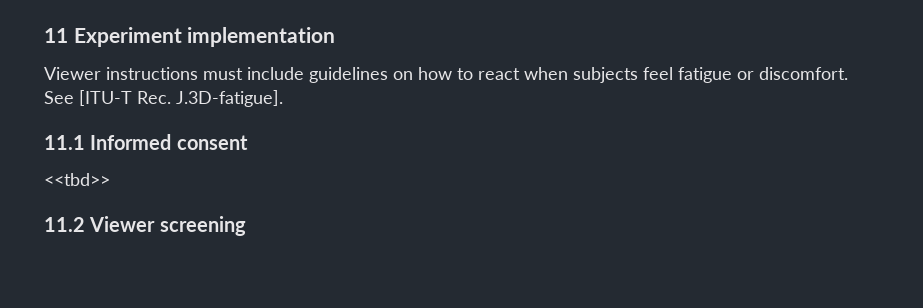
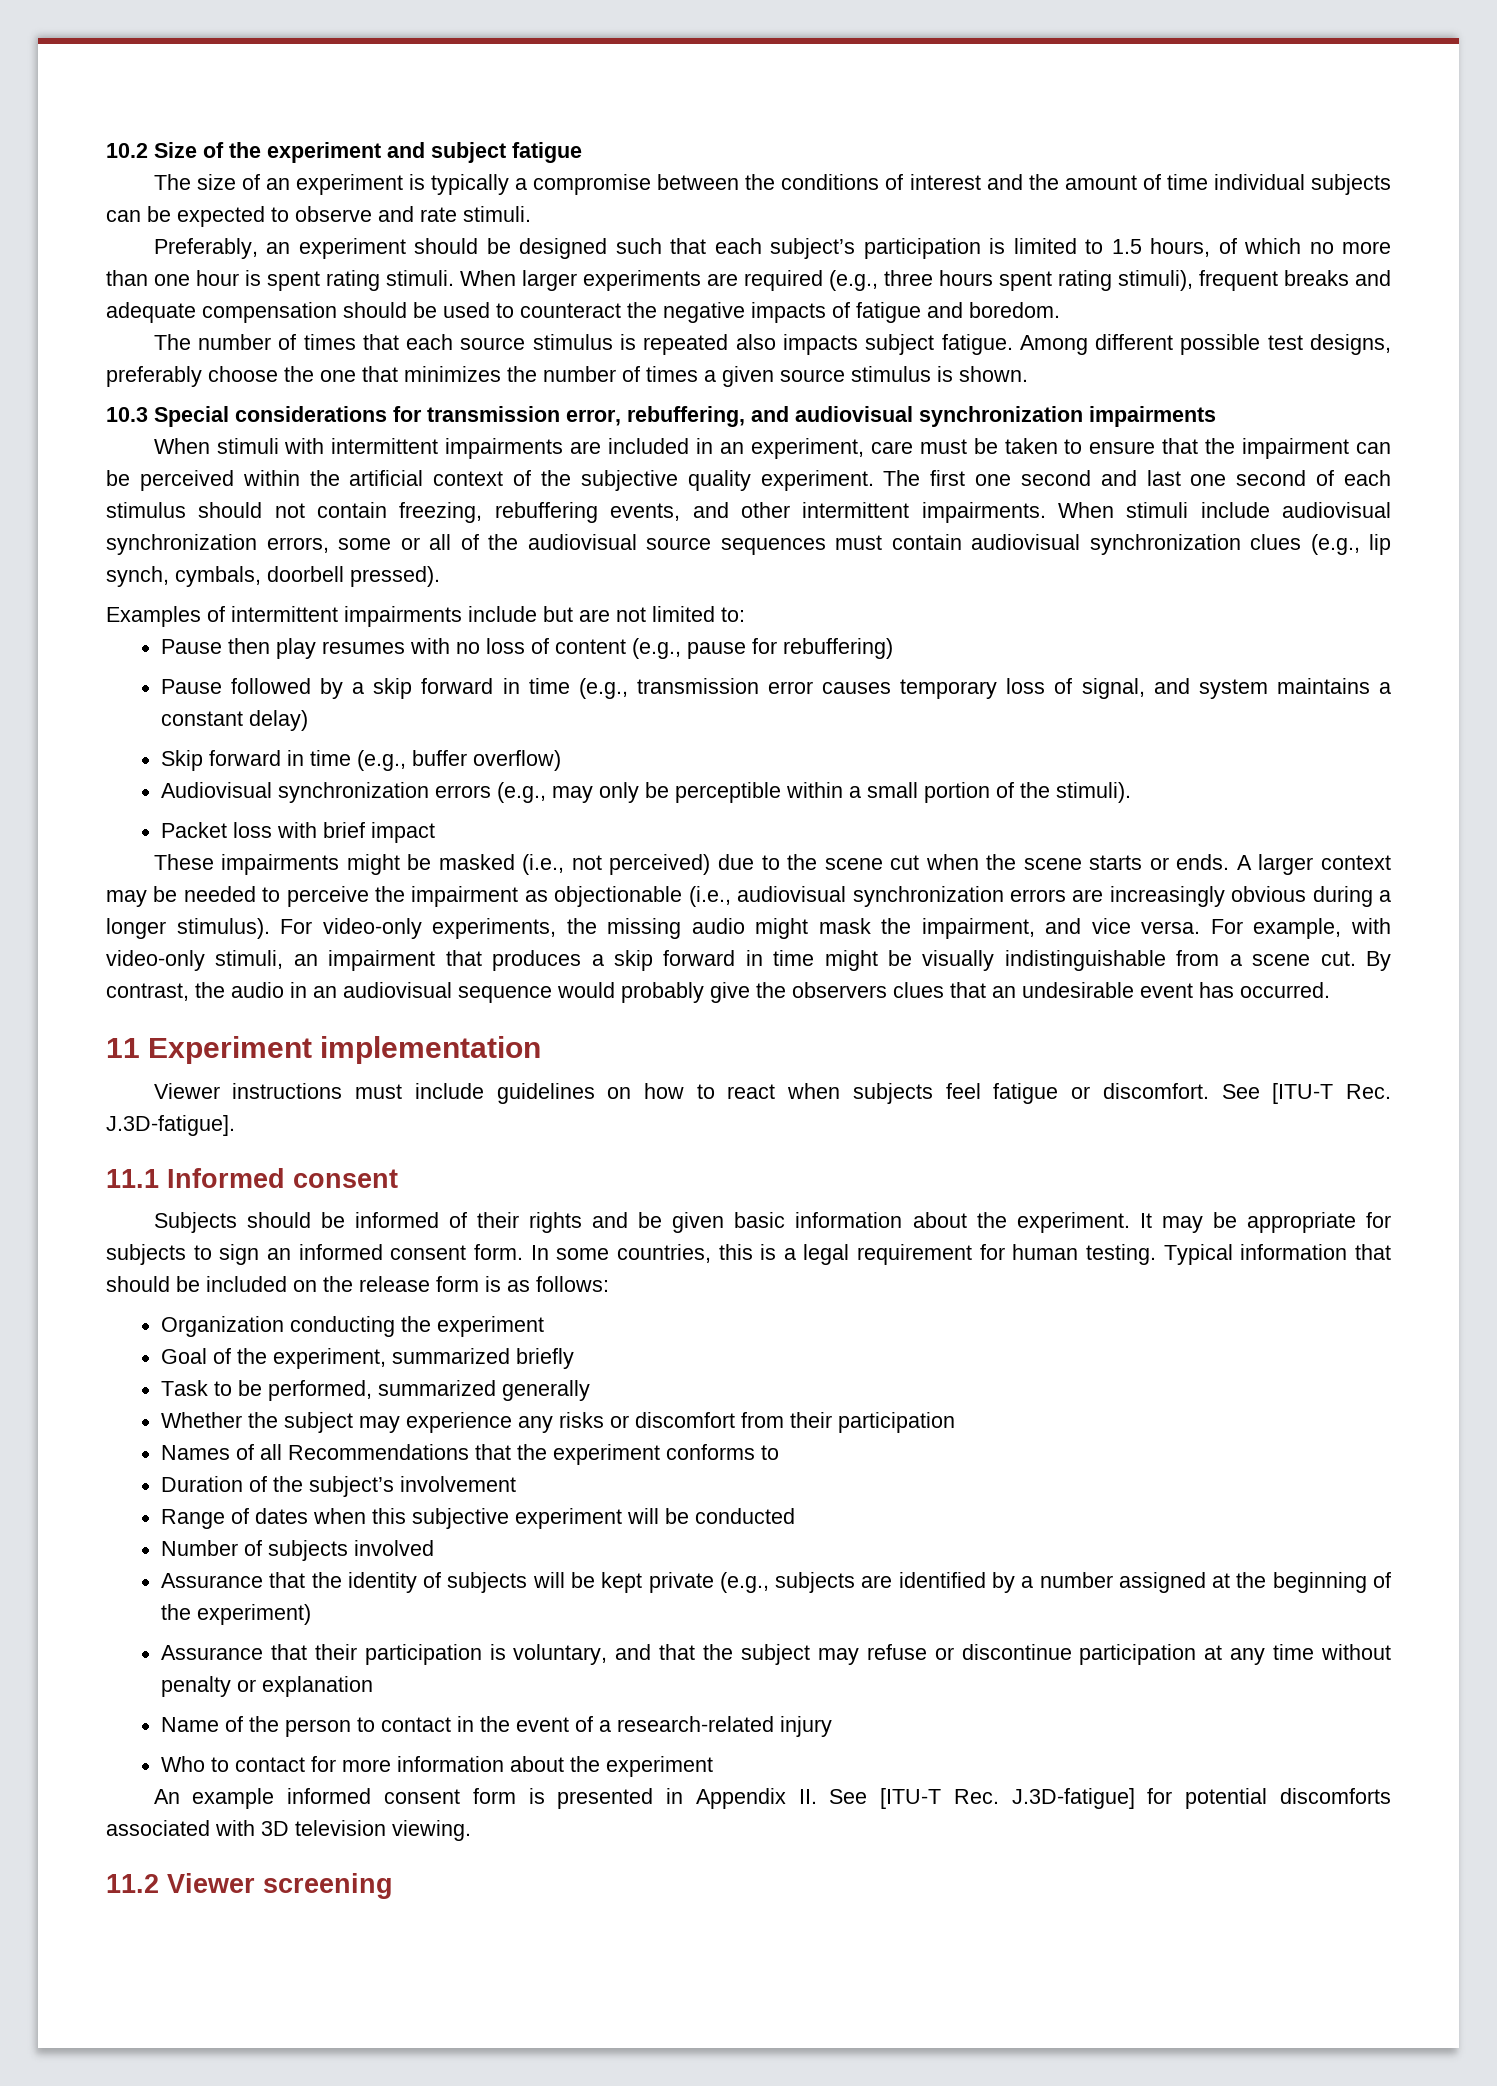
+ 10.2 Size of the experiment and subject fatigue
+ The size of an experiment is typically a compromise between the conditions of interest and the amount of time individual subjects can be expected to observe and rate stimuli.
+ Preferably, an experiment should be designed such that each subject’s participation is limited to 1.5 hours, of which no more than one hour is spent rating stimuli. When larger experiments are required (e.g., three hours spent rating stimuli), frequent breaks and adequate compensation should be used to counteract the negative impacts of fatigue and boredom.
+ The number of times that each source stimulus is repeated also impacts subject fatigue. Among different possible test designs, preferably choose the one that minimizes the number of times a given source stimulus is shown.
+ 10.3 Special considerations for transmission error, rebuffering, and audiovisual synchronization impairments
+ When stimuli with intermittent impairments are included in an experiment, care must be taken to ensure that the impairment can be perceived within the artificial context of the subjective quality experiment. The first one second and last one second of each stimulus should not contain freezing, rebuffering events, and other intermittent impairments. When stimuli include audiovisual synchronization errors, some or all of the audiovisual source sequences must contain audiovisual synchronization clues (e.g., lip synch, cymbals, doorbell pressed).
+ Examples of intermittent impairments include but are not limited to:
+ Pause then play resumes with no loss of content (e.g., pause for rebuffering)
+ Pause followed by a skip forward in time (e.g., transmission error causes temporary loss of signal, and system maintains a constant delay)
+ Skip forward in time (e.g., buffer overflow)
+ Audiovisual synchronization errors (e.g., may only be perceptible within a small portion of the stimuli).
+ Packet loss with brief impact
+ These impairments might be masked (i.e., not perceived) due to the scene cut when the scene starts or ends. A larger context may be needed to perceive the impairment as objectionable (i.e., audiovisual synchronization errors are increasingly obvious during a longer stimulus). For video-only experiments, the missing audio might mask the impairment, and vice versa. For example, with video-only stimuli, an impairment that produces a skip forward in time might be visually indistinguishable from a scene cut. By contrast, the audio in an audiovisual sequence would probably give the observers clues that an undesirable event has occurred.
- <<tbd>>
+ Subjects should be informed of their rights and be given basic information about the experiment. It may be appropriate for subjects to sign an informed consent form. In some countries, this is a legal requirement for human testing. Typical information that should be included on the release form is as follows:
+ Organization conducting the experiment
+ Goal of the experiment, summarized briefly
+ Task to be performed, summarized generally
+ Whether the subject may experience any risks or discomfort from their participation
+ Names of all Recommendations that the experiment conforms to
+ Duration of the subject’s involvement
+ Range of dates when this subjective experiment will be conducted
+ Number of subjects involved
+ Assurance that the identity of subjects will be kept private (e.g., subjects are identified by a number assigned at the beginning of the experiment)
+ Assurance that their participation is voluntary, and that the subject may refuse or discontinue participation at any time without penalty or explanation
+ Name of the person to contact in the event of a research-related injury
+ Who to contact for more information about the experiment
+ An example informed consent form is presented in Appendix II. See [ITU-T Rec. J.3D-fatigue] for potential discomforts associated with 3D television viewing.

